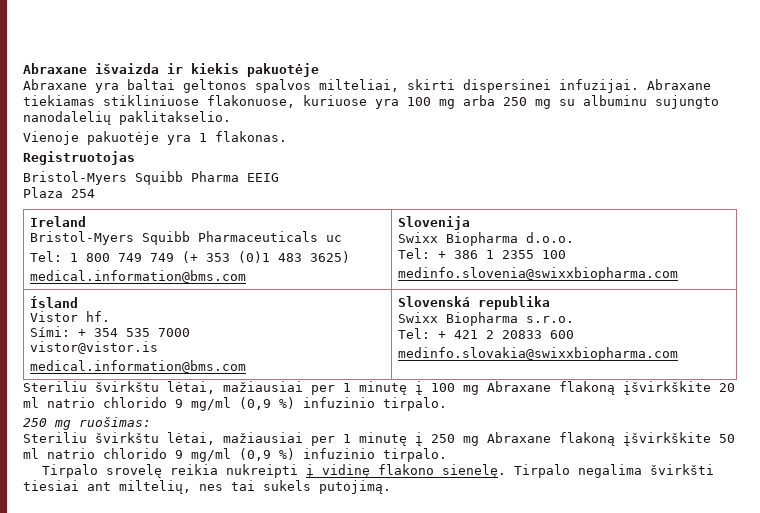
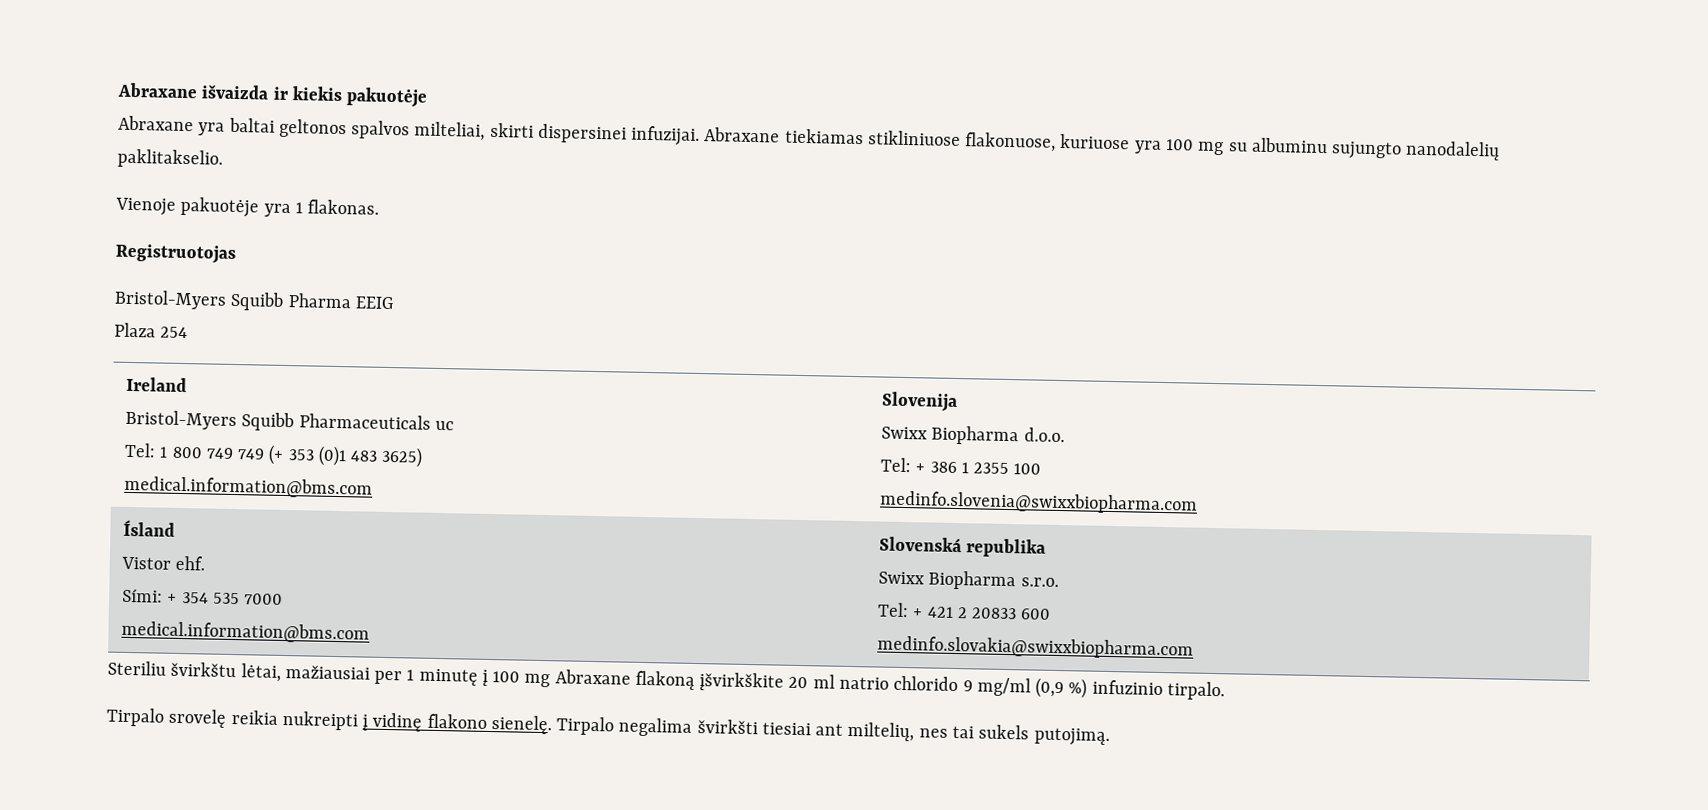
- Abraxane tiekiamas stikliniuose flakonuose, kuriuose yra 100 mg arba 250 mg su albuminu sujungto nanodalelių paklitakselio.
+ Abraxane tiekiamas stikliniuose flakonuose, kuriuose yra 100 mg su albuminu sujungto nanodalelių paklitakselio.
  Ísland
- Vistor hf.
+ Vistor ehf.
  Sími: + 354 535 7000
- vistor@vistor.is
- 250 mg ruošimas:
- Steriliu švirkštu lėtai, mažiausiai per 1 minutę į 250 mg Abraxane flakoną įšvirkškite 50 ml natrio chlorido 9 mg/ml (0,9 %) infuzinio tirpalo.

